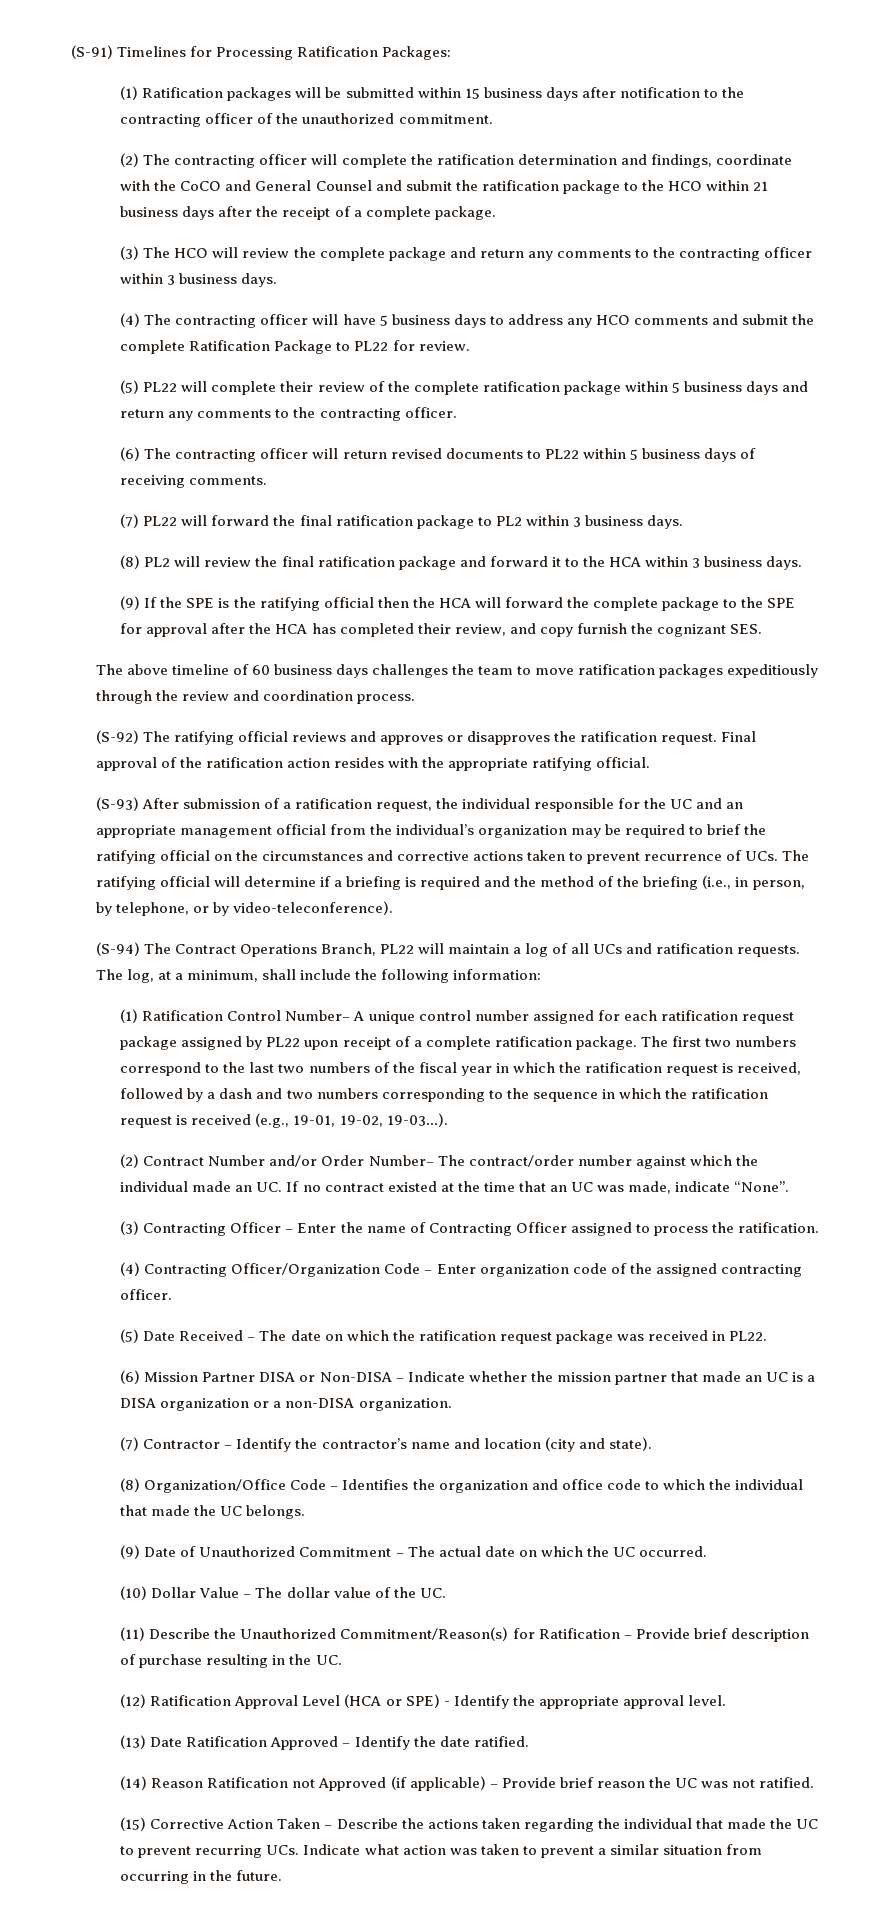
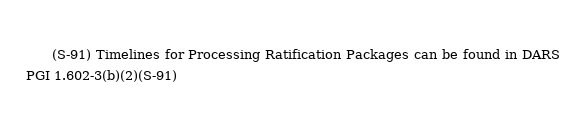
- (S-91) Timelines for Processing Ratification Packages:
- (1) Ratification packages will be submitted within 15 business days after notification to the contracting officer of the unauthorized commitment.
- (2) The contracting officer will complete the ratification determination and findings, coordinate with the CoCO and General Counsel and submit the ratification package to the HCO within 21 business days after the receipt of a complete package.
- (3) The HCO will review the complete package and return any comments to the contracting officer within 3 business days.
- (4) The contracting officer will have 5 business days to address any HCO comments and submit the complete Ratification Package to PL22 for review.
- (5) PL22 will complete their review of the complete ratification package within 5 business days and return any comments to the contracting officer.
- (6) The contracting officer will return revised documents to PL22 within 5 business days of receiving comments.
- (7) PL22 will forward the final ratification package to PL2 within 3 business days.
- (8) PL2 will review the final ratification package and forward it to the HCA within 3 business days.
- (9) If the SPE is the ratifying official then the HCA will forward the complete package to the SPE for approval after the HCA has completed their review, and copy furnish the cognizant SES.
- The above timeline of 60 business days challenges the team to move ratification packages expeditiously through the review and coordination process.
- (S-92) The ratifying official reviews and approves or disapproves the ratification request. Final approval of the ratification action resides with the appropriate ratifying official.
- (S-93) After submission of a ratification request, the individual responsible for the UC and an appropriate management official from the individual’s organization may be required to brief the ratifying official on the circumstances and corrective actions taken to prevent recurrence of UCs. The ratifying official will determine if a briefing is required and the method of the briefing (i.e., in person, by telephone, or by video-teleconference).
- (S-94) The Contract Operations Branch, PL22 will maintain a log of all UCs and ratification requests. The log, at a minimum, shall include the following information:
- (1) Ratification Control Number– A unique control number assigned for each ratification request package assigned by PL22 upon receipt of a complete ratification package. The first two numbers correspond to the last two numbers of the fiscal year in which the ratification request is received, followed by a dash and two numbers corresponding to the sequence in which the ratification request is received (e.g., 19-01, 19-02, 19-03…).
- (2) Contract Number and/or Order Number– The contract/order number against which the individual made an UC. If no contract existed at the time that an UC was made, indicate “None”.
- (3) Contracting Officer – Enter the name of Contracting Officer assigned to process the ratification.
- (4) Contracting Officer/Organization Code – Enter organization code of the assigned contracting officer.
- (5) Date Received – The date on which the ratification request package was received in PL22.
- (6) Mission Partner DISA or Non-DISA – Indicate whether the mission partner that made an UC is a DISA organization or a non-DISA organization.
- (7) Contractor – Identify the contractor’s name and location (city and state).
- (8) Organization/Office Code – Identifies the organization and office code to which the individual that made the UC belongs.
- (9) Date of Unauthorized Commitment – The actual date on which the UC occurred.
- (10) Dollar Value – The dollar value of the UC.
- (11) Describe the Unauthorized Commitment/Reason(s) for Ratification – Provide brief description of purchase resulting in the UC.
- (12) Ratification Approval Level (HCA or SPE) - Identify the appropriate approval level.
- (13) Date Ratification Approved – Identify the date ratified.
- (14) Reason Ratification not Approved (if applicable) – Provide brief reason the UC was not ratified.
- (15) Corrective Action Taken – Describe the actions taken regarding the individual that made the UC to prevent recurring UCs. Indicate what action was taken to prevent a similar situation from occurring in the future.
+ (S-91) Timelines for Processing Ratification Packages can be found in DARS PGI 1.602-3(b)(2)(S-91)

